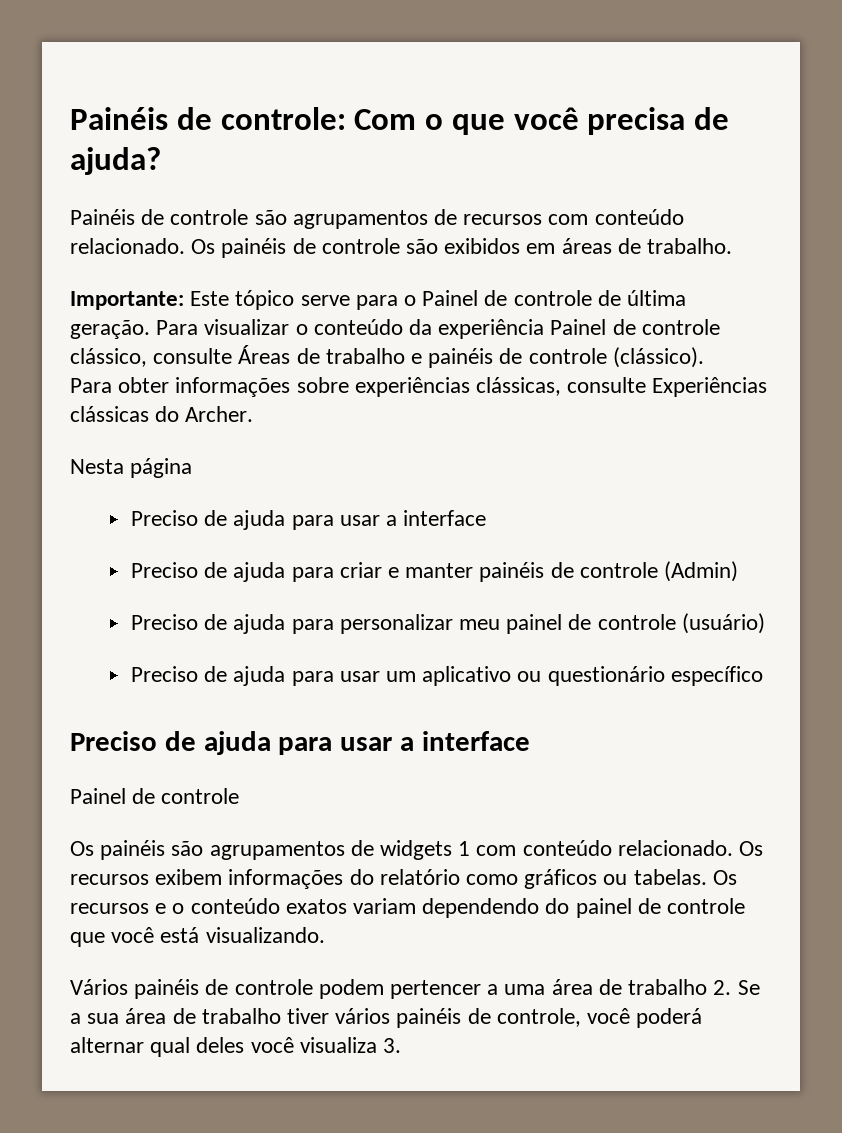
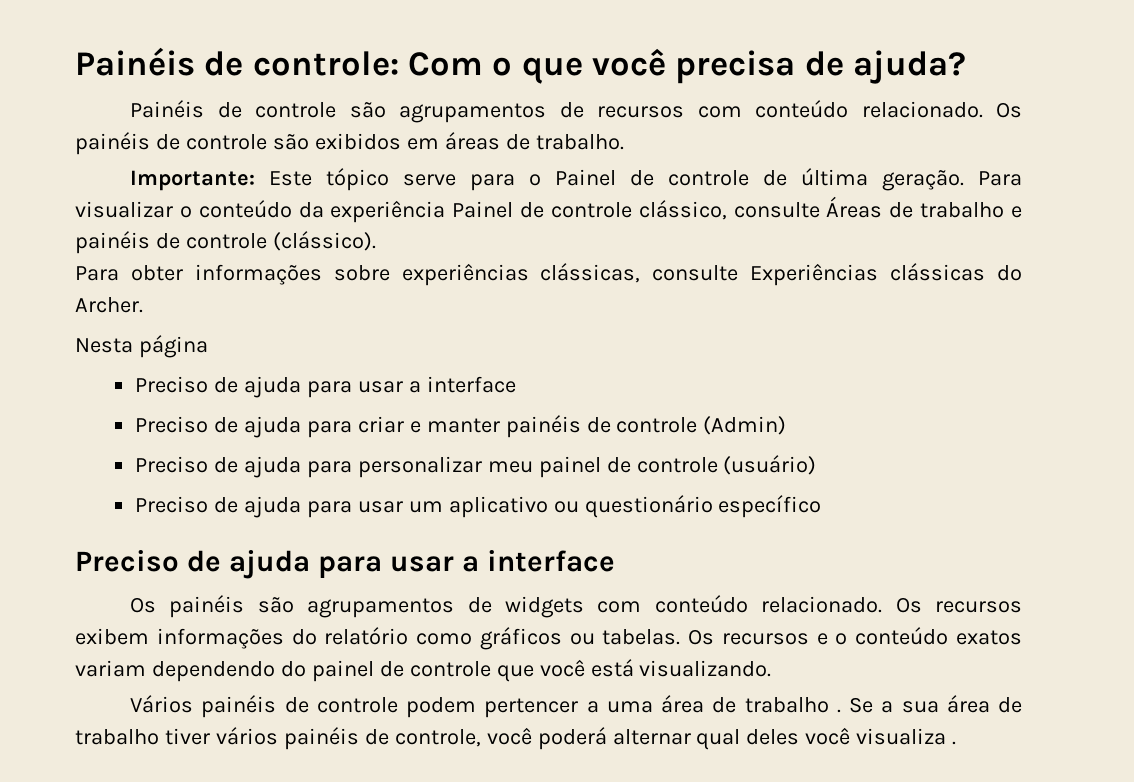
  Preciso de ajuda para usar um aplicativo ou questionário específico
  Preciso de ajuda para usar a interface
- Painel de controle
- Os painéis são agrupamentos de widgets 1 com conteúdo relacionado.
+ Os painéis são agrupamentos de widgets com conteúdo relacionado.
- Vários painéis de controle podem pertencer a uma área de trabalho 2. Se a sua área de trabalho tiver vários painéis de controle, você poderá alternar qual deles você visualiza 3.
+ Vários painéis de controle podem pertencer a uma área de trabalho . Se a sua área de trabalho tiver vários painéis de controle, você poderá alternar qual deles você visualiza .

